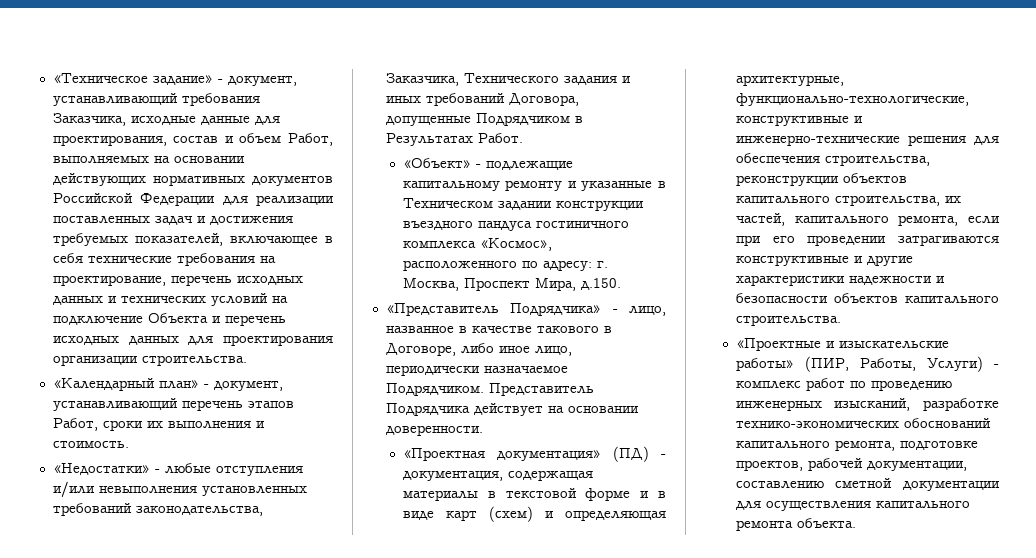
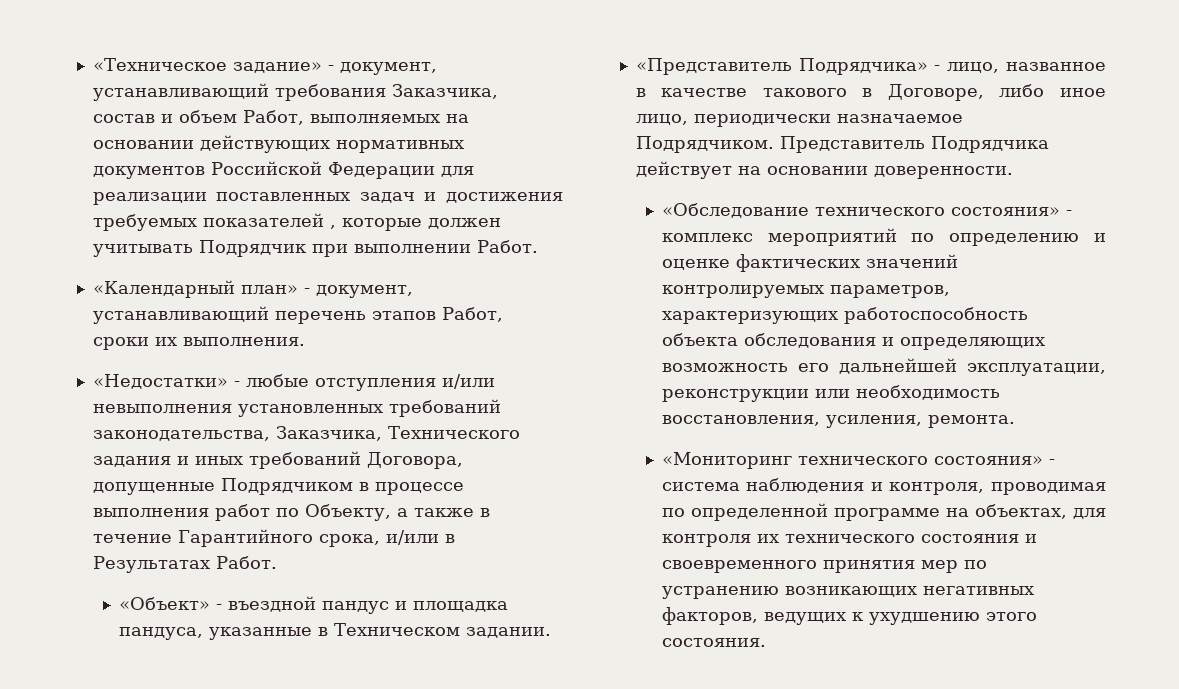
- «Техническое задание» - документ, устанавливающий требования Заказчика, исходные данные для проектирования, состав и объем Работ, выполняемых на основании действующих нормативных документов Российской Федерации для реализации поставленных задач и достижения требуемых показателей, включающее в себя технические требования на проектирование, перечень исходных данных и технических условий на подключение Объекта и перечень исходных данных для проектирования организации строительства.
+ «Техническое задание» - документ, устанавливающий требования Заказчика, состав и объем Работ, выполняемых на основании действующих нормативных документов Российской Федерации для реализации поставленных задач и достижения требуемых показателей , которые должен учитывать Подрядчик при выполнении Работ.
- «Календарный план» - документ, устанавливающий перечень этапов Работ, сроки их выполнения и стоимость.
+ «Календарный план» - документ, устанавливающий перечень этапов Работ, сроки их выполнения.
- «Недостатки» - любые отступления и/или невыполнения установленных требований законодательства, Заказчика, Технического задания и иных требований Договора, допущенные Подрядчиком в Результатах Работ.
- «Объект» - подлежащие капитальному ремонту и указанные в Техническом задании конструкции въездного пандуса гостиничного комплекса «Космос», расположенного по адресу: г. Москва, Проспект Мира, д.150.
+ «Недостатки» - любые отступления и/или невыполнения установленных требований законодательства, Заказчика, Технического задания и иных требований Договора, допущенные Подрядчиком в процессе выполнения работ по Объекту, а также в течение Гарантийного срока, и/или в Результатах Работ.
+ «Объект» - въездной пандус и площадка пандуса, указанные в Техническом задании.
- «Проектная документация» (ПД) - документация, содержащая материалы в текстовой форме и в виде карт (схем) и определяющая архитектурные, функционально-технологические, конструктивные и инженерно-технические решения для обеспечения строительства, реконструкции объектов капитального строительства, их частей, капитального ремонта, если при его проведении затрагиваются конструктивные и другие характеристики надежности и безопасности объектов капитального строительства.
- «Проектные и изыскательские работы» (ПИР, Работы, Услуги) - комплекс работ по проведению инженерных изысканий, разработке технико-экономических обоснований капитального ремонта, подготовке проектов, рабочей документации, составлению сметной документации для осуществления капитального ремонта объекта.
+ «Обследование технического состояния» - комплекс мероприятий по определению и оценке фактических значений контролируемых параметров, характеризующих работоспособность объекта обследования и определяющих возможность его дальнейшей эксплуатации, реконструкции или необходимость восстановления, усиления, ремонта.
+ «Мониторинг технического состояния» - система наблюдения и контроля, проводимая по определенной программе на объектах, для контроля их технического состояния и своевременного принятия мер по устранению возникающих негативных факторов, ведущих к ухудшению этого состояния.

